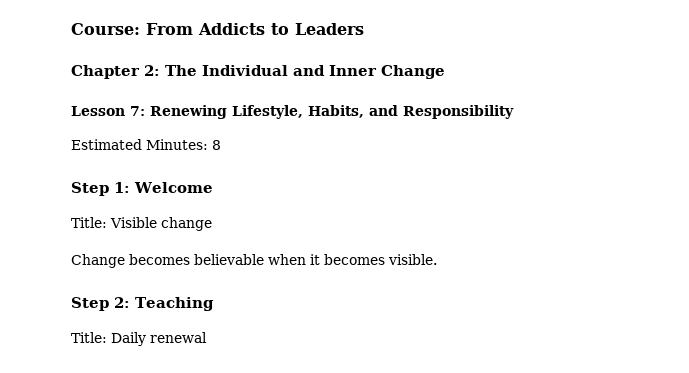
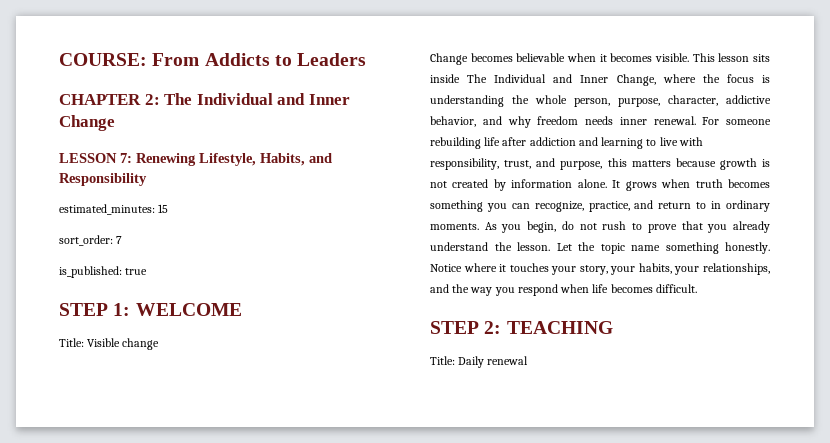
- Course: From Addicts to Leaders
+ COURSE: From Addicts to Leaders
- Chapter 2: The Individual and Inner Change
+ CHAPTER 2: The Individual and Inner Change
- Lesson 7: Renewing Lifestyle, Habits, and Responsibility
+ LESSON 7: Renewing Lifestyle, Habits, and Responsibility
- Estimated Minutes: 8
- Step 1: Welcome
+ estimated_minutes: 15
+ sort_order: 7
+ is_published: true
+ STEP 1: WELCOME
- Change becomes believable when it becomes visible.
- Step 2: Teaching
+ Change becomes believable when it becomes visible. This lesson sits inside The Individual and Inner Change, where the focus is understanding the whole person, purpose, character, addictive behavior, and why freedom needs inner renewal. For someone rebuilding life after addiction and learning to live with responsibility, trust, and purpose, this matters because growth is not created by information alone. It grows when truth becomes something you can recognize, practice, and return to in ordinary moments. As you begin, do not rush to prove that you already understand the lesson. Let the topic name something honestly. Notice where it touches your story, your habits, your relationships, and the way you respond when life becomes difficult.
+ STEP 2: TEACHING

